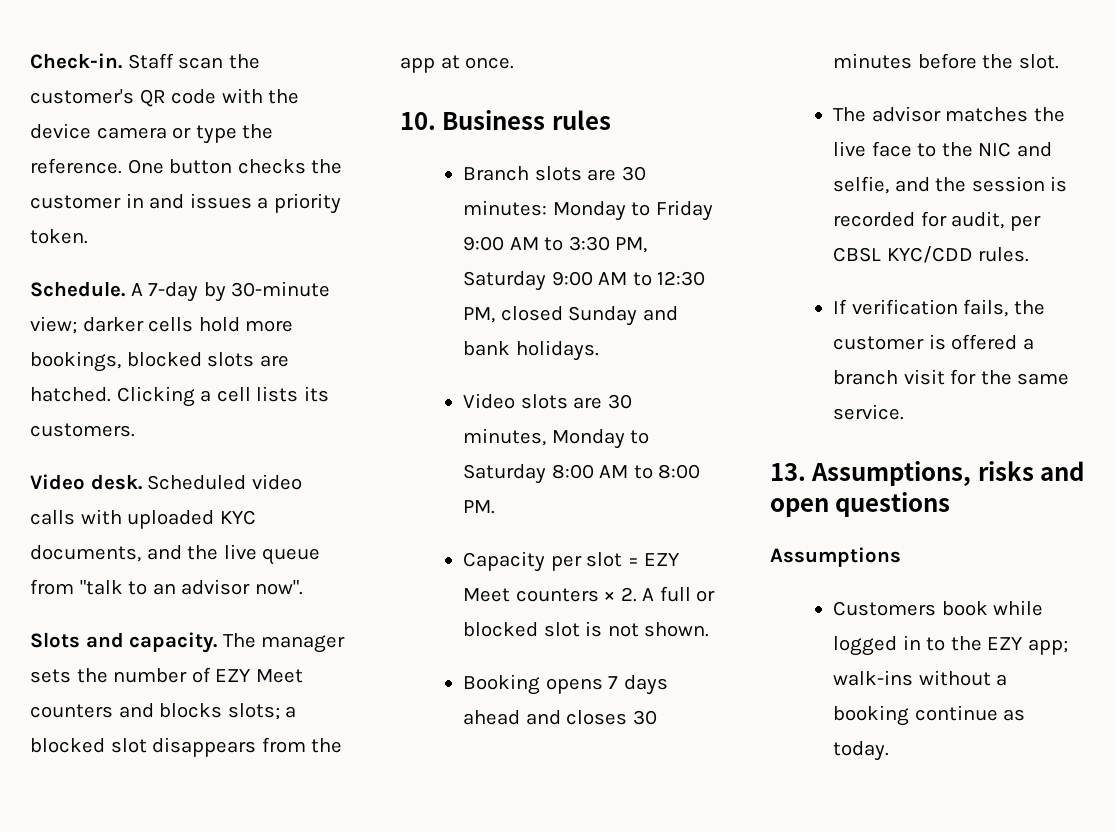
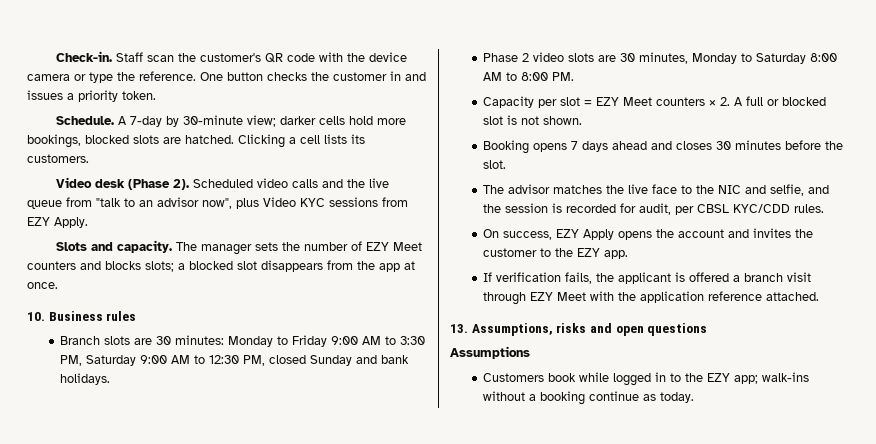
- Video desk. Scheduled video calls with uploaded KYC documents, and the live queue from "talk to an advisor now".
+ Video desk (Phase 2). Scheduled video calls and the live queue from "talk to an advisor now", plus Video KYC sessions from EZY Apply.
- Video slots are 30 minutes, Monday to Saturday 8:00 AM to 8:00 PM.
+ Phase 2 video slots are 30 minutes, Monday to Saturday 8:00 AM to 8:00 PM.
+ On success, EZY Apply opens the account and invites the customer to the EZY app.
- If verification fails, the customer is offered a branch visit for the same service.
+ If verification fails, the applicant is offered a branch visit through EZY Meet with the application reference attached.

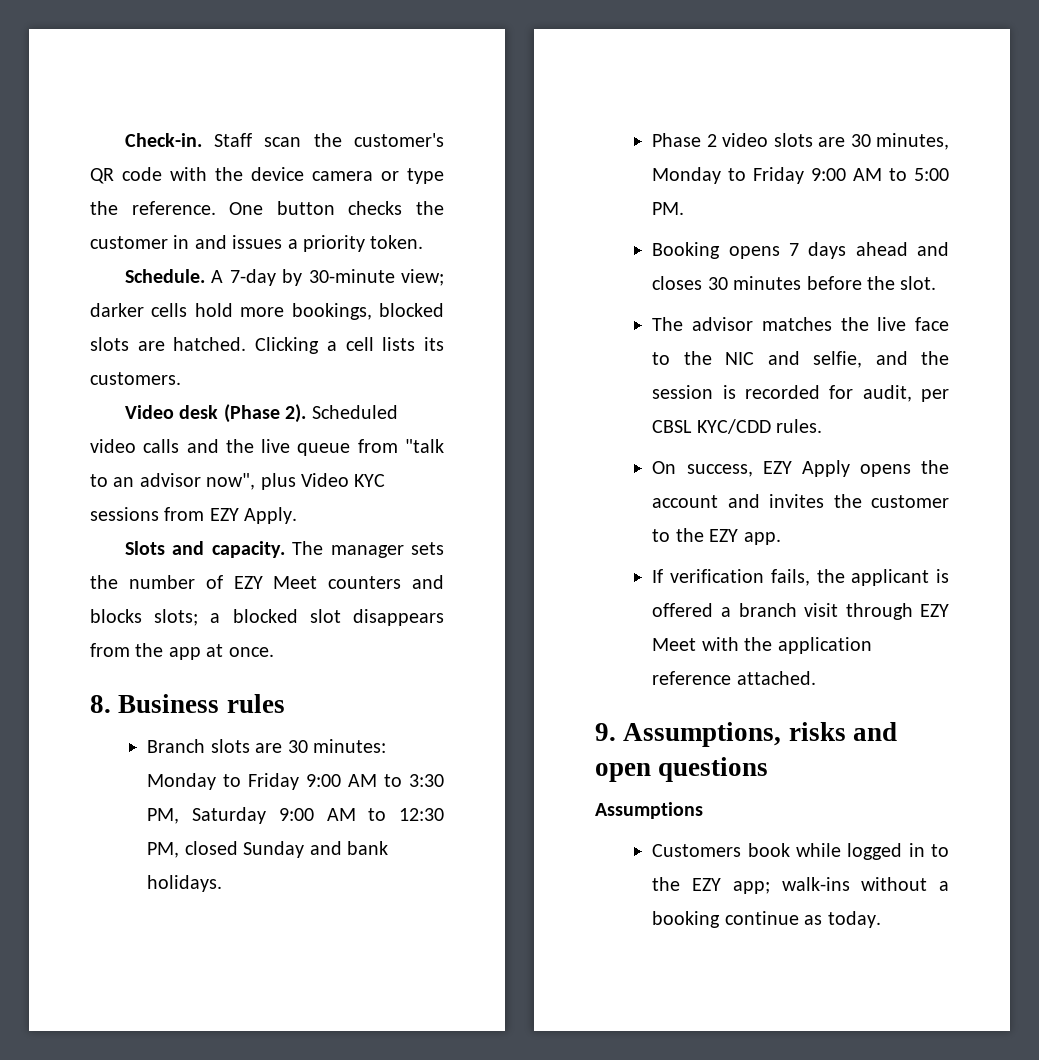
- 10. Business rules
+ 8. Business rules
- Phase 2 video slots are 30 minutes, Monday to Saturday 8:00 AM to 8:00 PM.
+ Phase 2 video slots are 30 minutes, Monday to Friday 9:00 AM to 5:00 PM.
- Capacity per slot = EZY Meet counters × 2. A full or blocked slot is not shown.
- 13. Assumptions, risks and open questions
+ 9. Assumptions, risks and open questions

